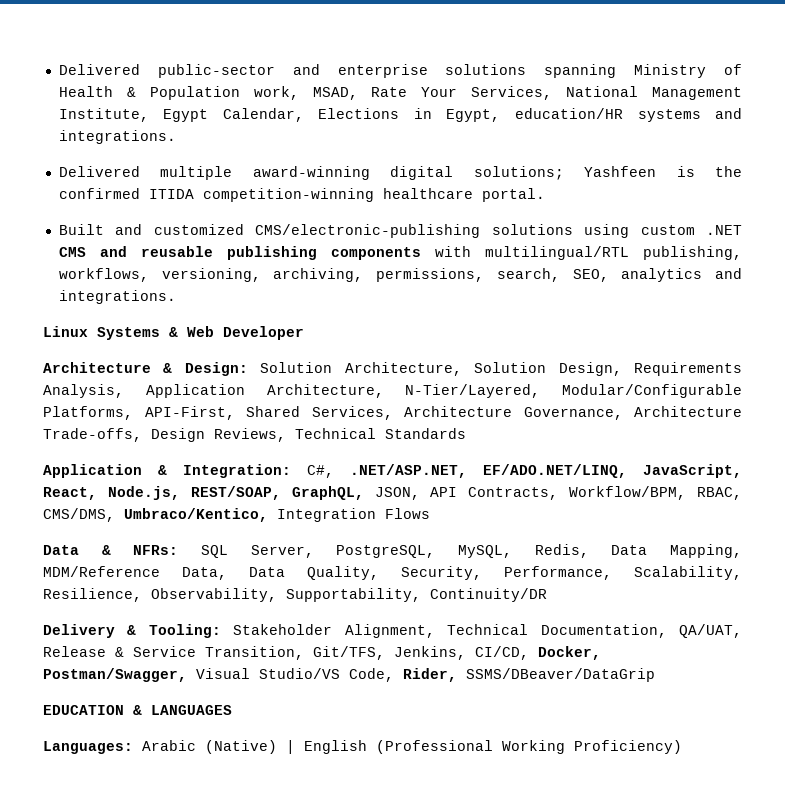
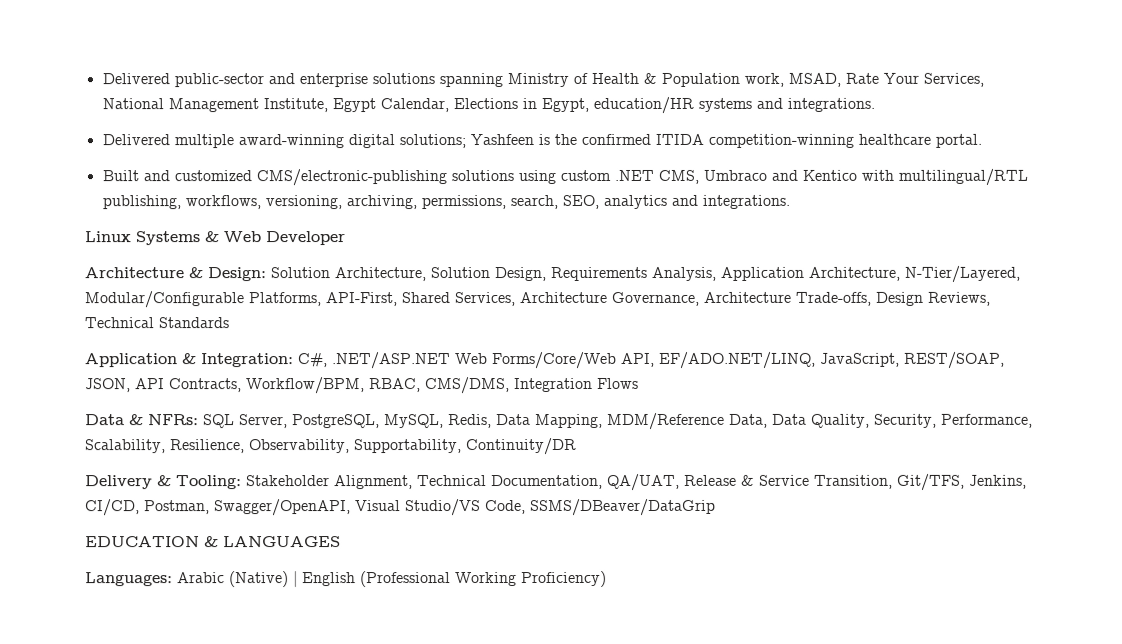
- Built and customized CMS/electronic-publishing solutions using custom .NET CMS and reusable publishing components with multilingual/RTL publishing, workflows, versioning, archiving, permissions, search, SEO, analytics and integrations.
+ Built and customized CMS/electronic-publishing solutions using custom .NET CMS, Umbraco and Kentico with multilingual/RTL publishing, workflows, versioning, archiving, permissions, search, SEO, analytics and integrations.
- Application & Integration: C#, .NET/ASP.NET, EF/ADO.NET/LINQ, JavaScript, React, Node.js, REST/SOAP, GraphQL, JSON, API Contracts, Workflow/BPM, RBAC, CMS/DMS, Umbraco/Kentico, Integration Flows
+ Application & Integration: C#, .NET/ASP.NET Web Forms/Core/Web API, EF/ADO.NET/LINQ, JavaScript, REST/SOAP, JSON, API Contracts, Workflow/BPM, RBAC, CMS/DMS, Integration Flows
- Delivery & Tooling: Stakeholder Alignment, Technical Documentation, QA/UAT, Release & Service Transition, Git/TFS, Jenkins, CI/CD, Docker, Postman/Swagger, Visual Studio/VS Code, Rider, SSMS/DBeaver/DataGrip
+ Delivery & Tooling: Stakeholder Alignment, Technical Documentation, QA/UAT, Release & Service Transition, Git/TFS, Jenkins, CI/CD, Postman, Swagger/OpenAPI, Visual Studio/VS Code, SSMS/DBeaver/DataGrip

